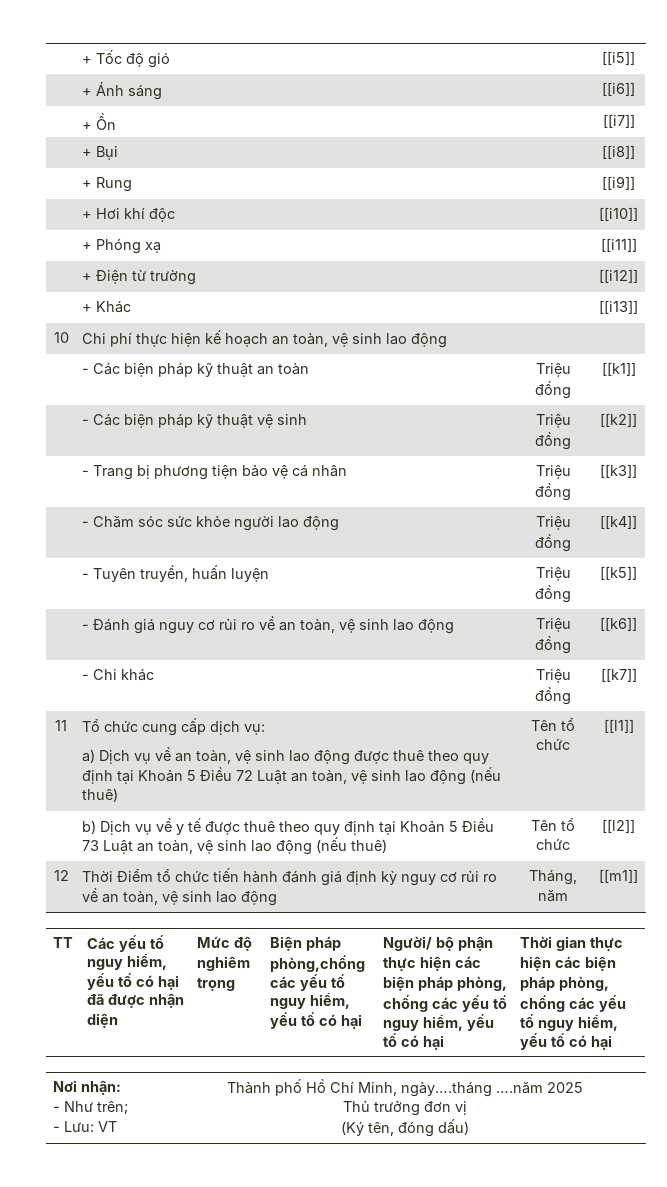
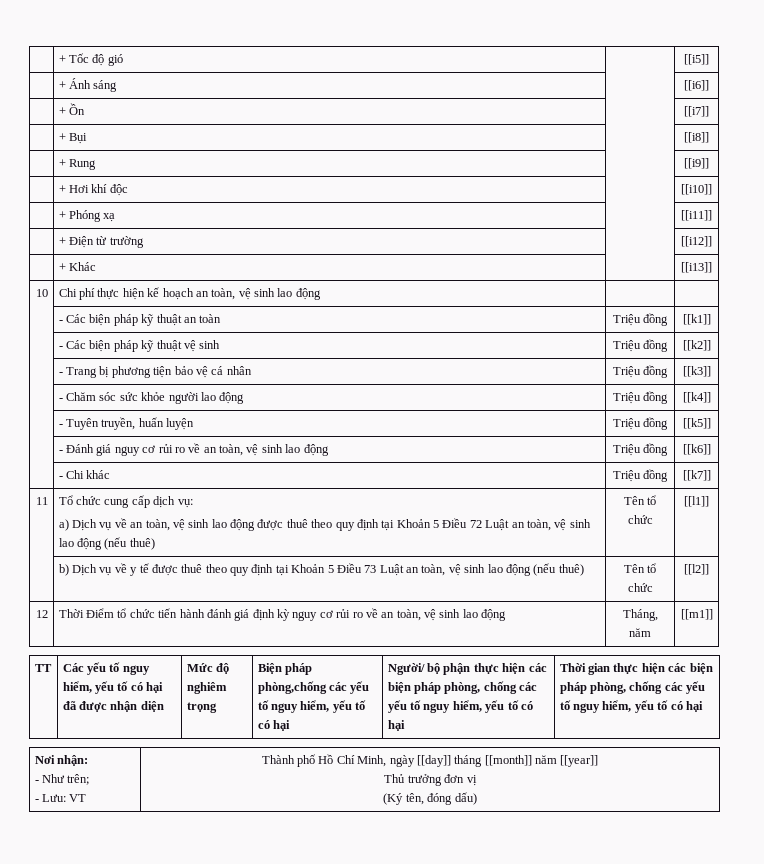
  Nơi nhận:
  - Như trên;
- - Lưu: VT | Thành phố Hồ Chí Minh, ngày….tháng ….năm 2025
+ - Lưu: VT | Thành phố Hồ Chí Minh, ngày [[day]] tháng [[month]] năm [[year]]

